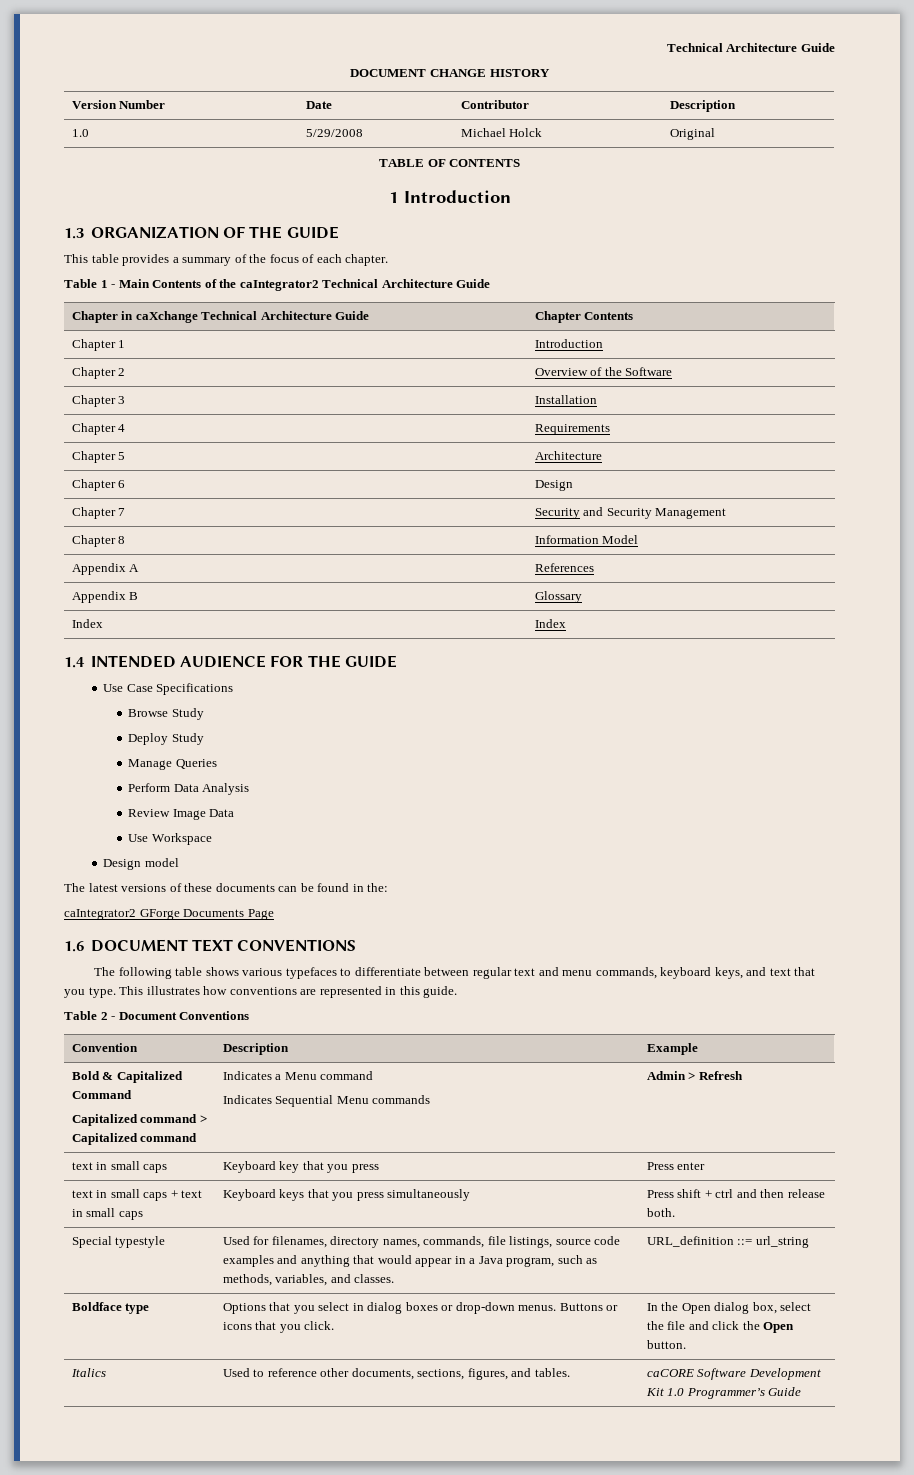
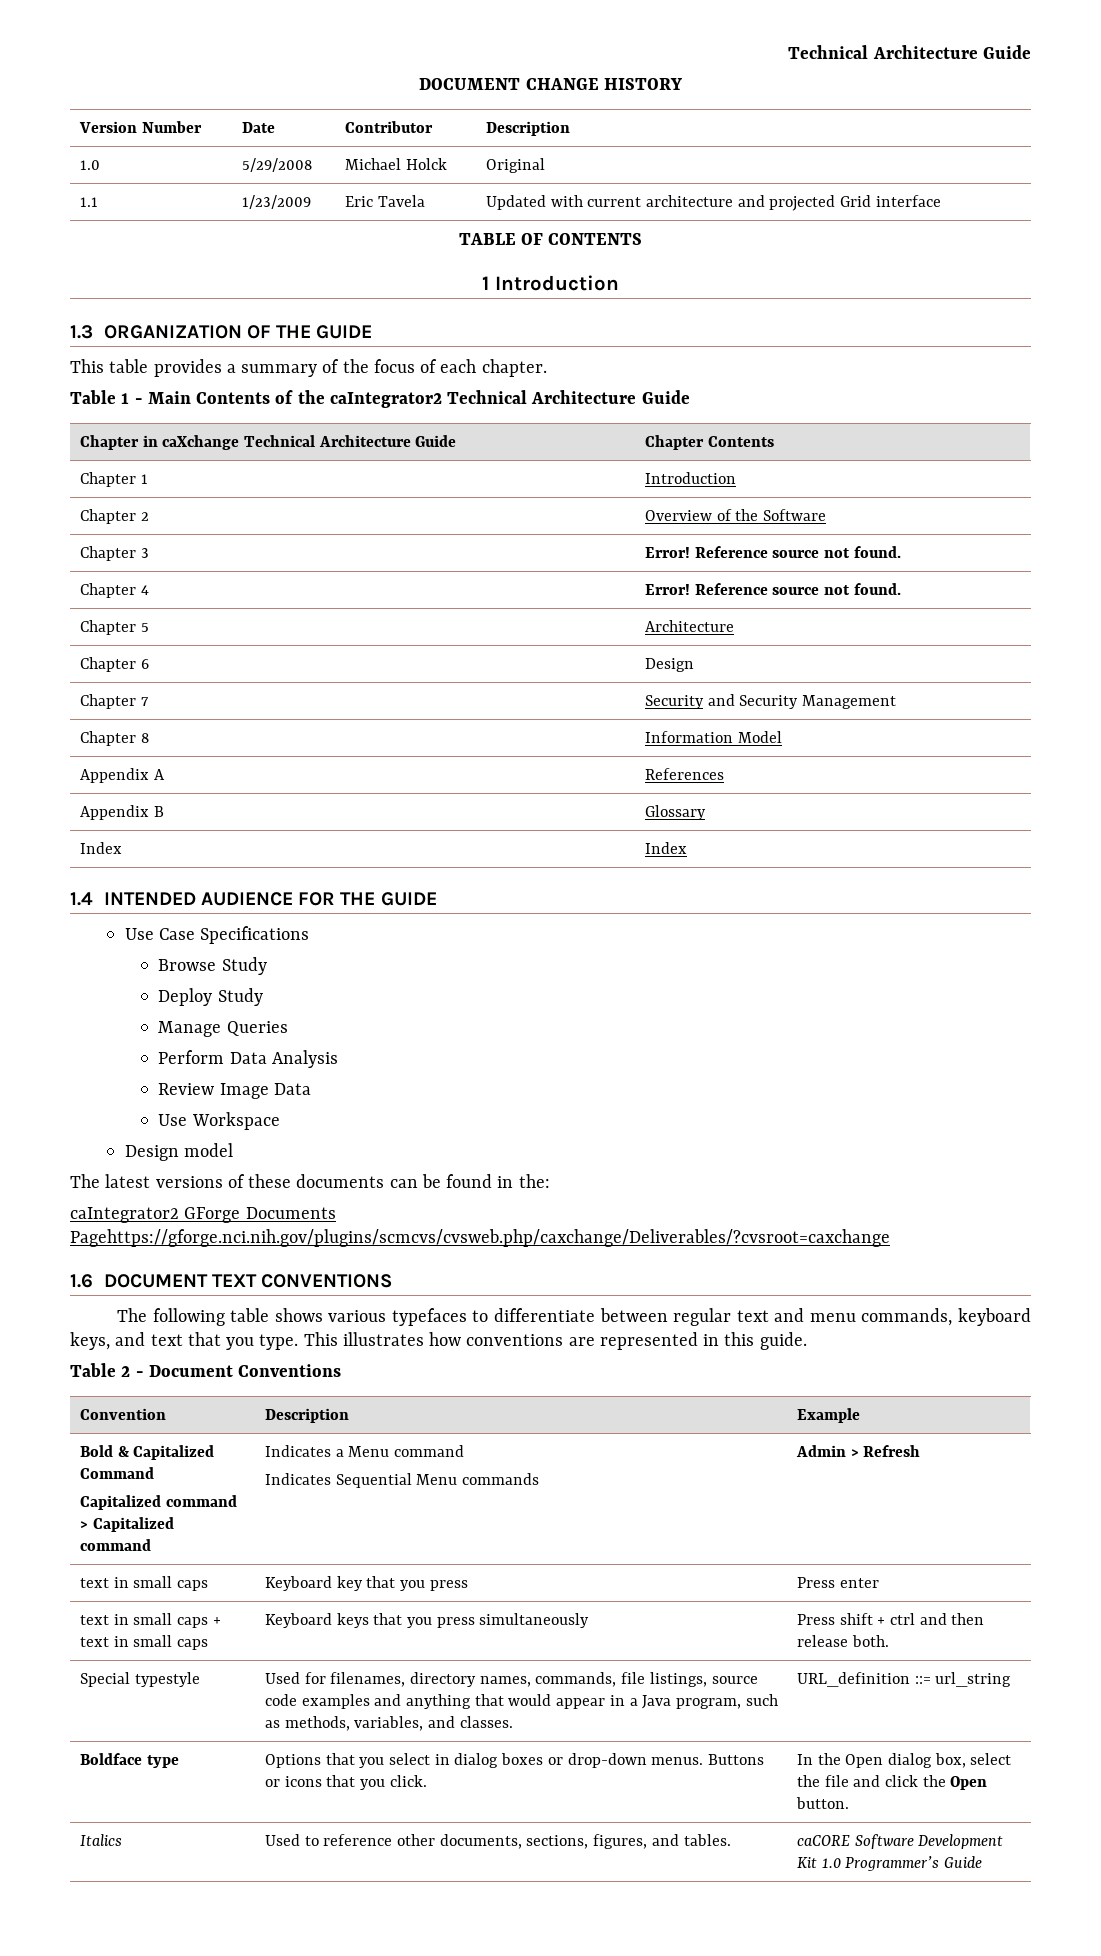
+ 1.1 | 1/23/2009 | Eric Tavela | Updated with current architecture and projected Grid interface
- Chapter 3 | Installation
- Chapter 4 | Requirements
+ Chapter 3 | Error! Reference source not found.
+ Chapter 4 | Error! Reference source not found.
- caIntegrator2 GForge Documents Page
+ caIntegrator2 GForge Documents Pagehttps://gforge.nci.nih.gov/plugins/scmcvs/cvsweb.php/caxchange/Deliverables/?cvsroot=caxchange

